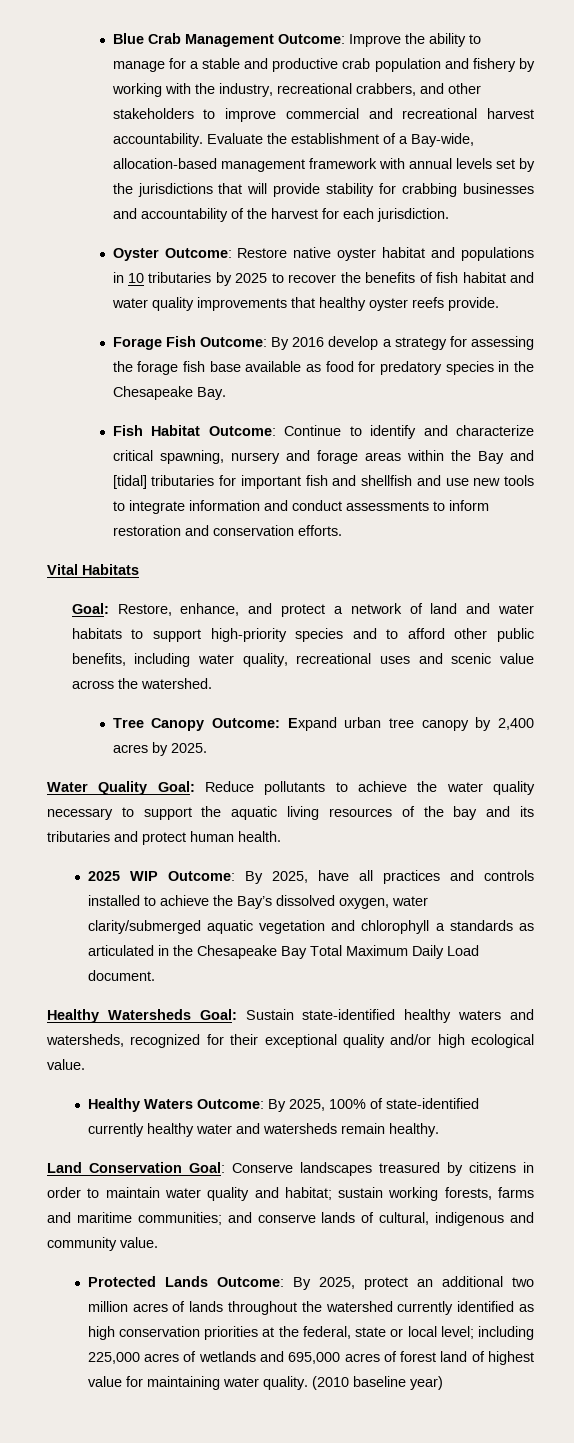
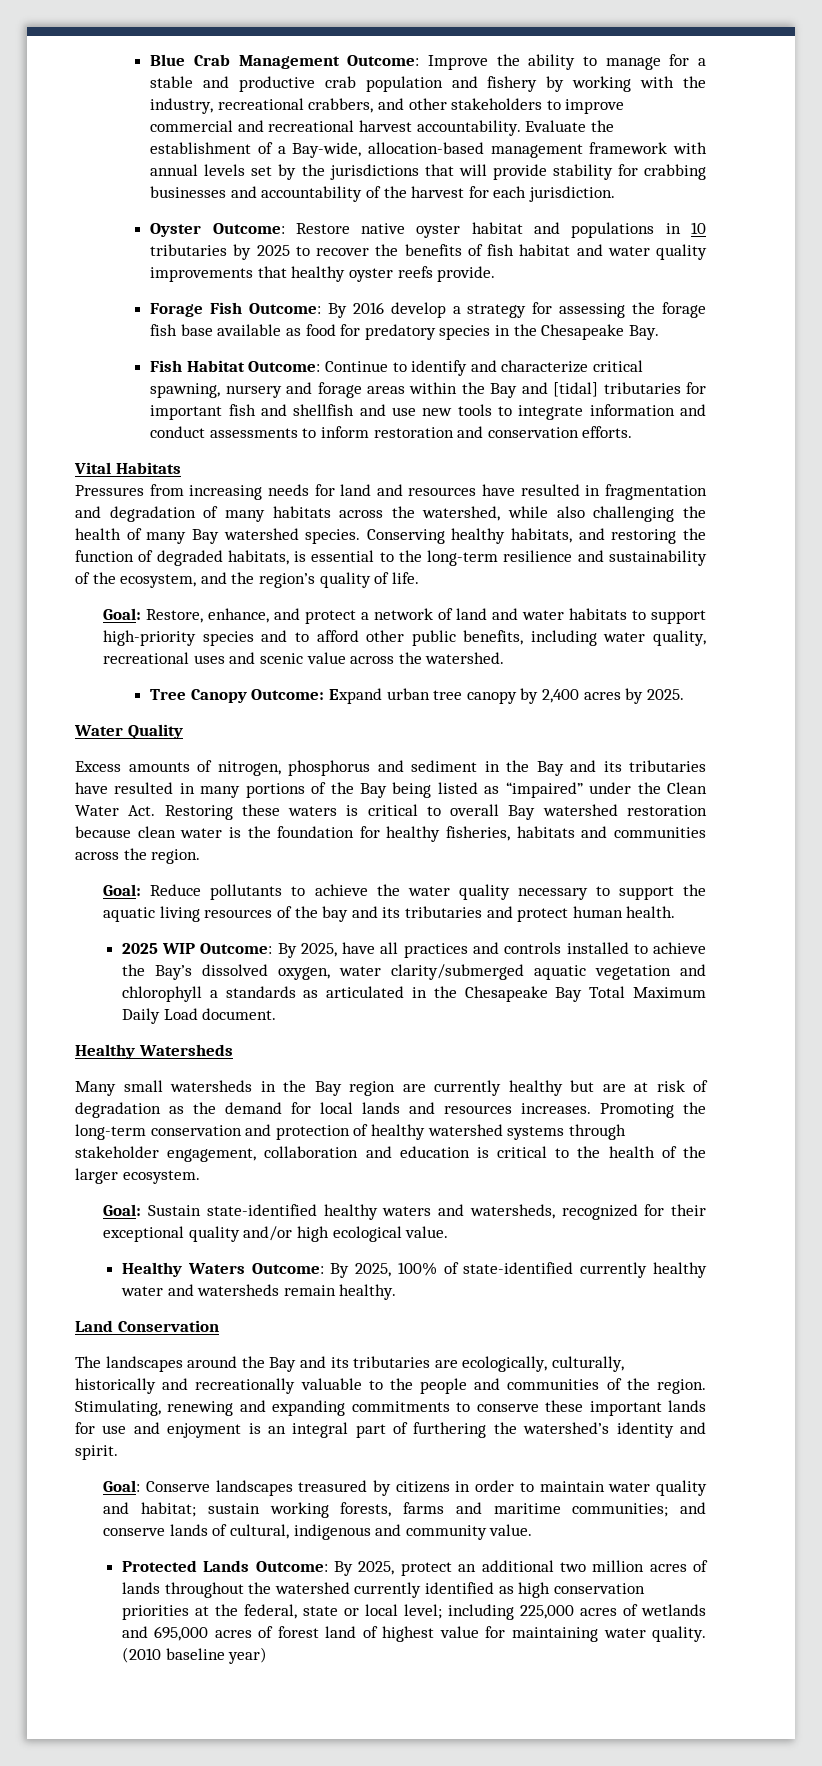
+ Pressures from increasing needs for land and resources have resulted in fragmentation and degradation of many habitats across the watershed, while also challenging the health of many Bay watershed species. Conserving healthy habitats, and restoring the function of degraded habitats, is essential to the long-term resilience and sustainability of the ecosystem, and the region’s quality of life.
- Water Quality Goal: Reduce pollutants to achieve the water quality necessary to support the aquatic living resources of the bay and its tributaries and protect human health.
+ Water Quality
+ Excess amounts of nitrogen, phosphorus and sediment in the Bay and its tributaries have resulted in many portions of the Bay being listed as “impaired” under the Clean Water Act. Restoring these waters is critical to overall Bay watershed restoration because clean water is the foundation for healthy fisheries, habitats and communities across the region.
+ Goal: Reduce pollutants to achieve the water quality necessary to support the aquatic living resources of the bay and its tributaries and protect human health.
- Healthy Watersheds Goal: Sustain state-identified healthy waters and watersheds, recognized for their exceptional quality and/or high ecological value.
+ Healthy Watersheds
+ Many small watersheds in the Bay region are currently healthy but are at risk of degradation as the demand for local lands and resources increases. Promoting the long-term conservation and protection of healthy watershed systems through stakeholder engagement, collaboration and education is critical to the health of the larger ecosystem.
+ Goal: Sustain state-identified healthy waters and watersheds, recognized for their exceptional quality and/or high ecological value.
- Land Conservation Goal: Conserve landscapes treasured by citizens in order to maintain water quality and habitat; sustain working forests, farms and maritime communities; and conserve lands of cultural, indigenous and community value.
+ Land Conservation
+ The landscapes around the Bay and its tributaries are ecologically, culturally, historically and recreationally valuable to the people and communities of the region. Stimulating, renewing and expanding commitments to conserve these important lands for use and enjoyment is an integral part of furthering the watershed’s identity and spirit.
+ Goal: Conserve landscapes treasured by citizens in order to maintain water quality and habitat; sustain working forests, farms and maritime communities; and conserve lands of cultural, indigenous and community value.

